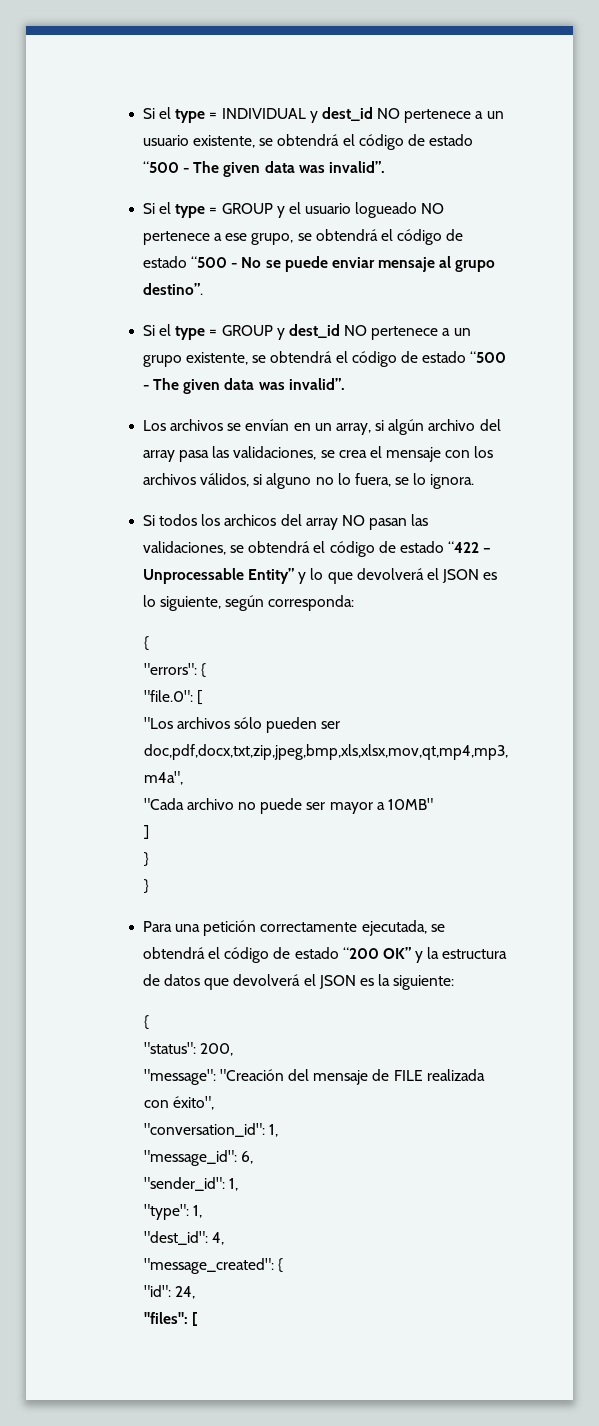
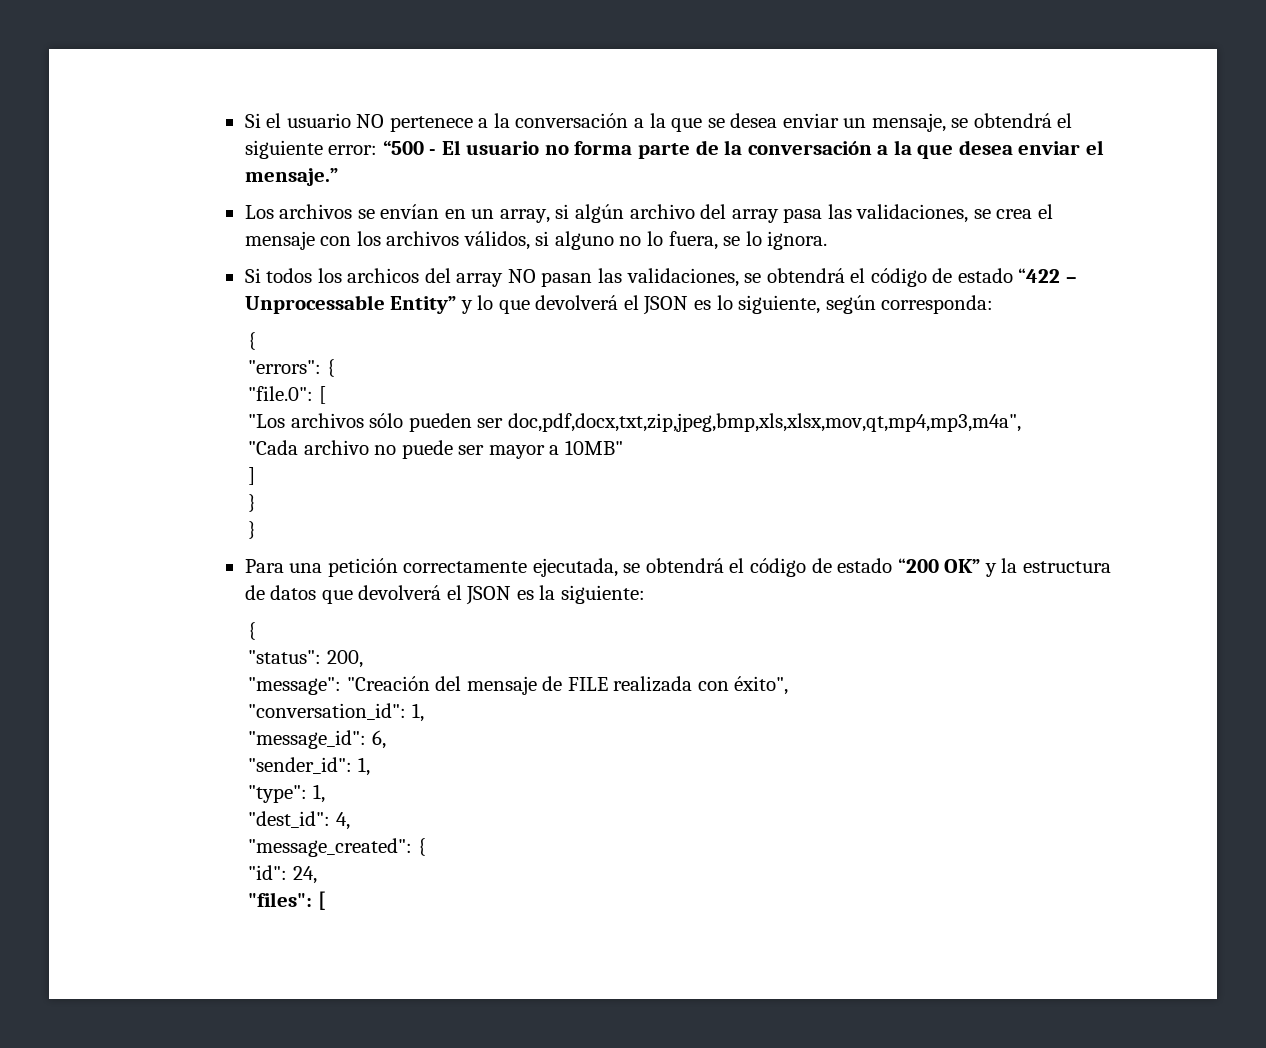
- Si el type = INDIVIDUAL y dest_id NO pertenece a un usuario existente, se obtendrá el código de estado “500 - The given data was invalid”.
- Si el type = GROUP y el usuario logueado NO pertenece a ese grupo, se obtendrá el código de estado “500 - No se puede enviar mensaje al grupo destino”.
- Si el type = GROUP y dest_id NO pertenece a un grupo existente, se obtendrá el código de estado “500 - The given data was invalid”.
+ Si el usuario NO pertenece a la conversación a la que se desea enviar un mensaje, se obtendrá el siguiente error: “500 - El usuario no forma parte de la conversación a la que desea enviar el mensaje.”

